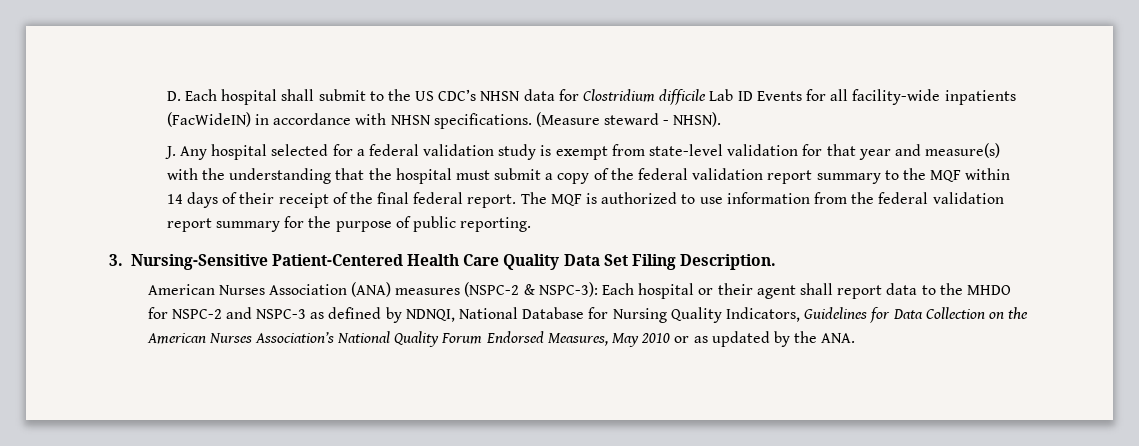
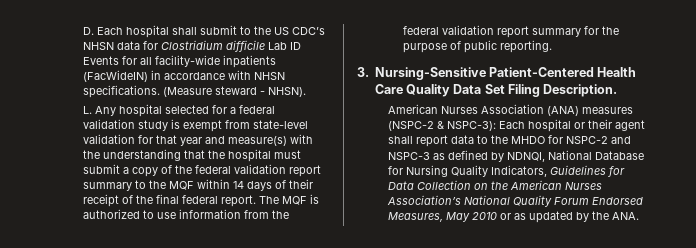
- J. Any hospital selected for a federal validation study is exempt from state-level validation for that year and measure(s) with the understanding that the hospital must submit a copy of the federal validation report summary to the MQF within 14 days of their receipt of the final federal report.
+ L. Any hospital selected for a federal validation study is exempt from state-level validation for that year and measure(s) with the understanding that the hospital must submit a copy of the federal validation report summary to the MQF within 14 days of their receipt of the final federal report.

